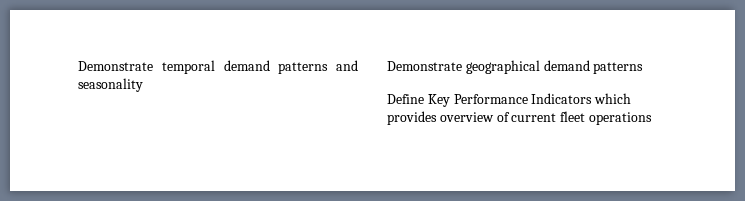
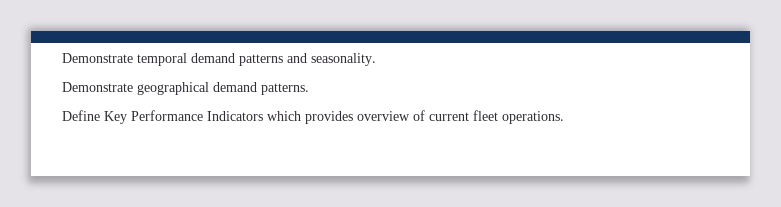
- Demonstrate temporal demand patterns and seasonality
+ Demonstrate temporal demand patterns and seasonality.
- Demonstrate geographical demand patterns
+ Demonstrate geographical demand patterns.
- Define Key Performance Indicators which provides overview of current fleet operations
+ Define Key Performance Indicators which provides overview of current fleet operations.

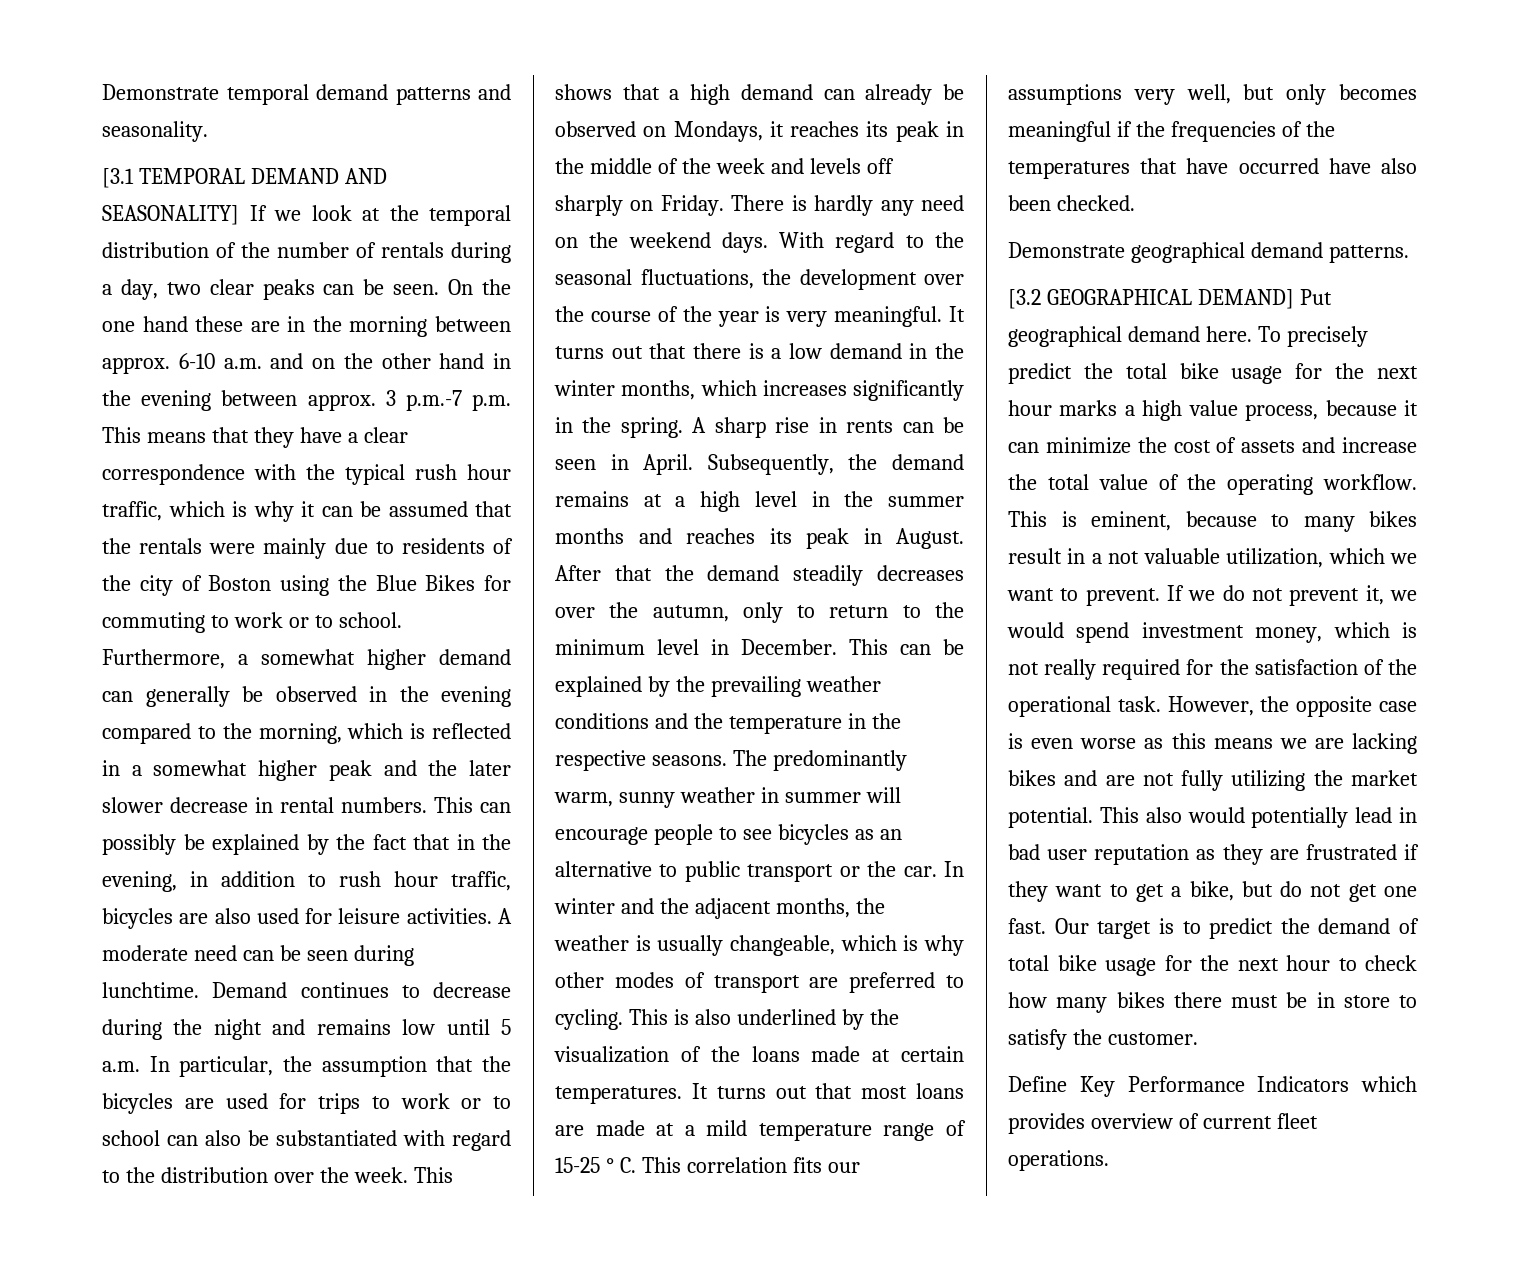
+ [3.1 TEMPORAL DEMAND AND SEASONALITY] If we look at the temporal distribution of the number of rentals during a day, two clear peaks can be seen. On the one hand these are in the morning between approx. 6-10 a.m. and on the other hand in the evening between approx. 3 p.m.-7 p.m. This means that they have a clear correspondence with the typical rush hour traffic, which is why it can be assumed that the rentals were mainly due to residents of the city of Boston using the Blue Bikes for commuting to work or to school. Furthermore, a somewhat higher demand can generally be observed in the evening compared to the morning, which is reflected in a somewhat higher peak and the later slower decrease in rental numbers. This can possibly be explained by the fact that in the evening, in addition to rush hour traffic, bicycles are also used for leisure activities. A moderate need can be seen during lunchtime. Demand continues to decrease during the night and remains low until 5 a.m. In particular, the assumption that the bicycles are used for trips to work or to school can also be substantiated with regard to the distribution over the week. This shows that a high demand can already be observed on Mondays, it reaches its peak in the middle of the week and levels off sharply on Friday. There is hardly any need on the weekend days. With regard to the seasonal fluctuations, the development over the course of the year is very meaningful. It turns out that there is a low demand in the winter months, which increases significantly in the spring. A sharp rise in rents can be seen in April. Subsequently, the demand remains at a high level in the summer months and reaches its peak in August. After that the demand steadily decreases over the autumn, only to return to the minimum level in December. This can be explained by the prevailing weather conditions and the temperature in the respective seasons. The predominantly warm, sunny weather in summer will encourage people to see bicycles as an alternative to public transport or the car. In winter and the adjacent months, the weather is usually changeable, which is why other modes of transport are preferred to cycling. This is also underlined by the visualization of the loans made at certain temperatures. It turns out that most loans are made at a mild temperature range of 15-25 ° C. This correlation fits our assumptions very well, but only becomes meaningful if the frequencies of the temperatures that have occurred have also been checked.
  Demonstrate geographical demand patterns.
+ [3.2 GEOGRAPHICAL DEMAND] Put geographical demand here. To precisely predict the total bike usage for the next hour marks a high value process, because it can minimize the cost of assets and increase the total value of the operating workflow. This is eminent, because to many bikes result in a not valuable utilization, which we want to prevent. If we do not prevent it, we would spend investment money, which is not really required for the satisfaction of the operational task. However, the opposite case is even worse as this means we are lacking bikes and are not fully utilizing the market potential. This also would potentially lead in bad user reputation as they are frustrated if they want to get a bike, but do not get one fast. Our target is to predict the demand of total bike usage for the next hour to check how many bikes there must be in store to satisfy the customer.

